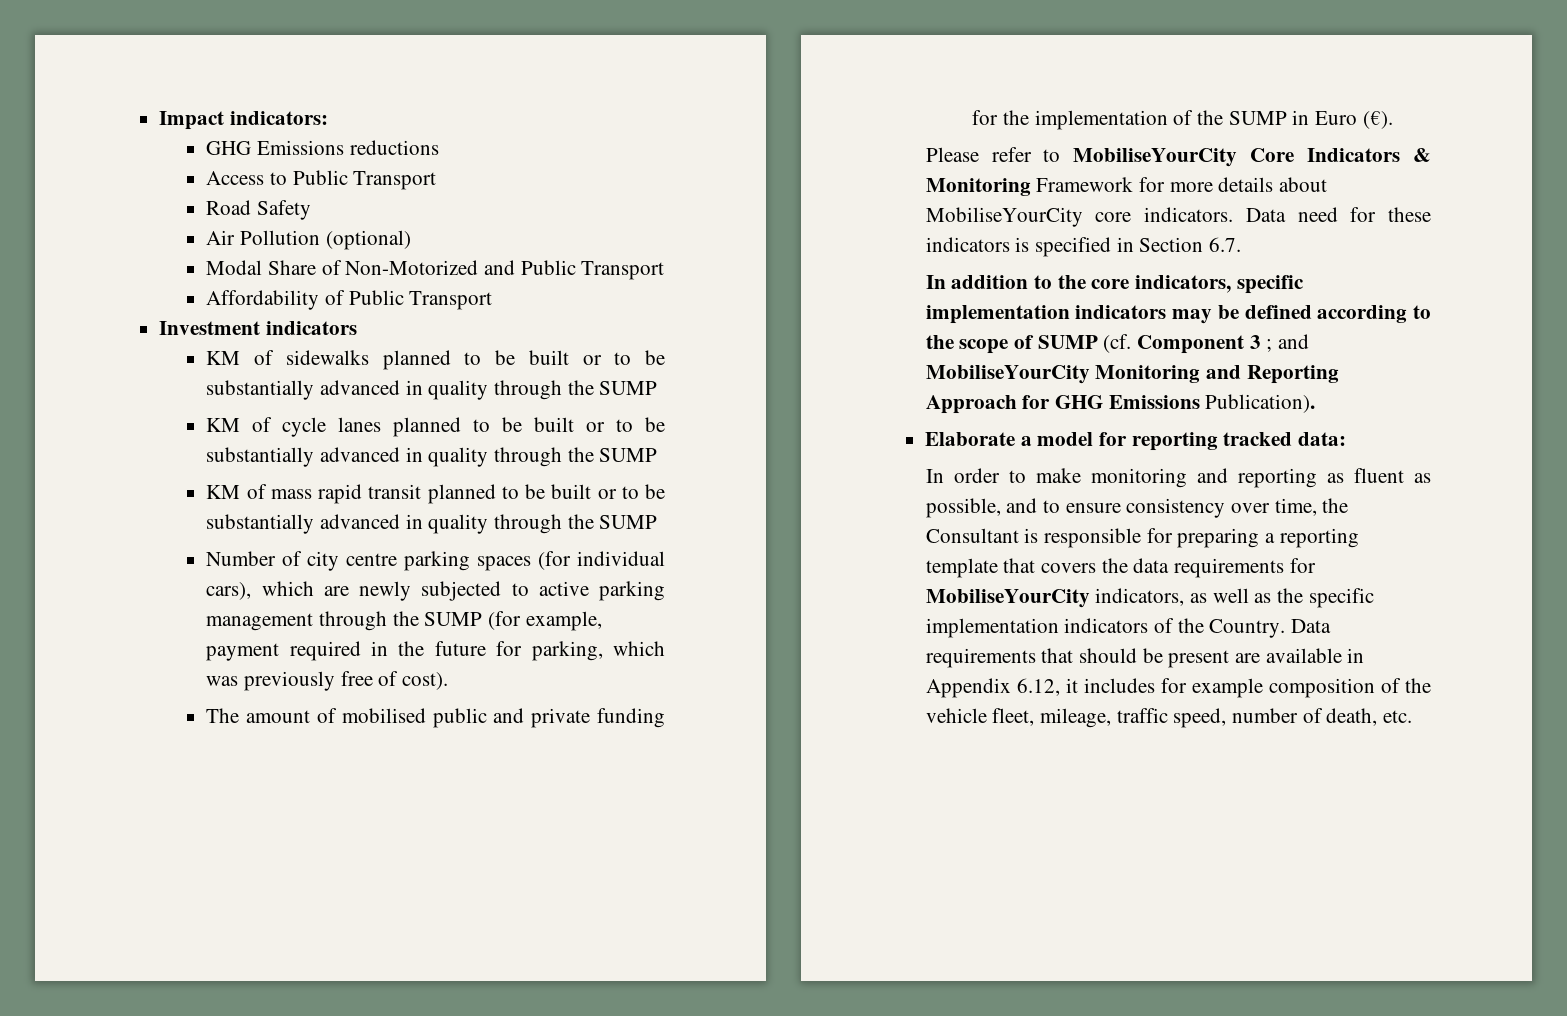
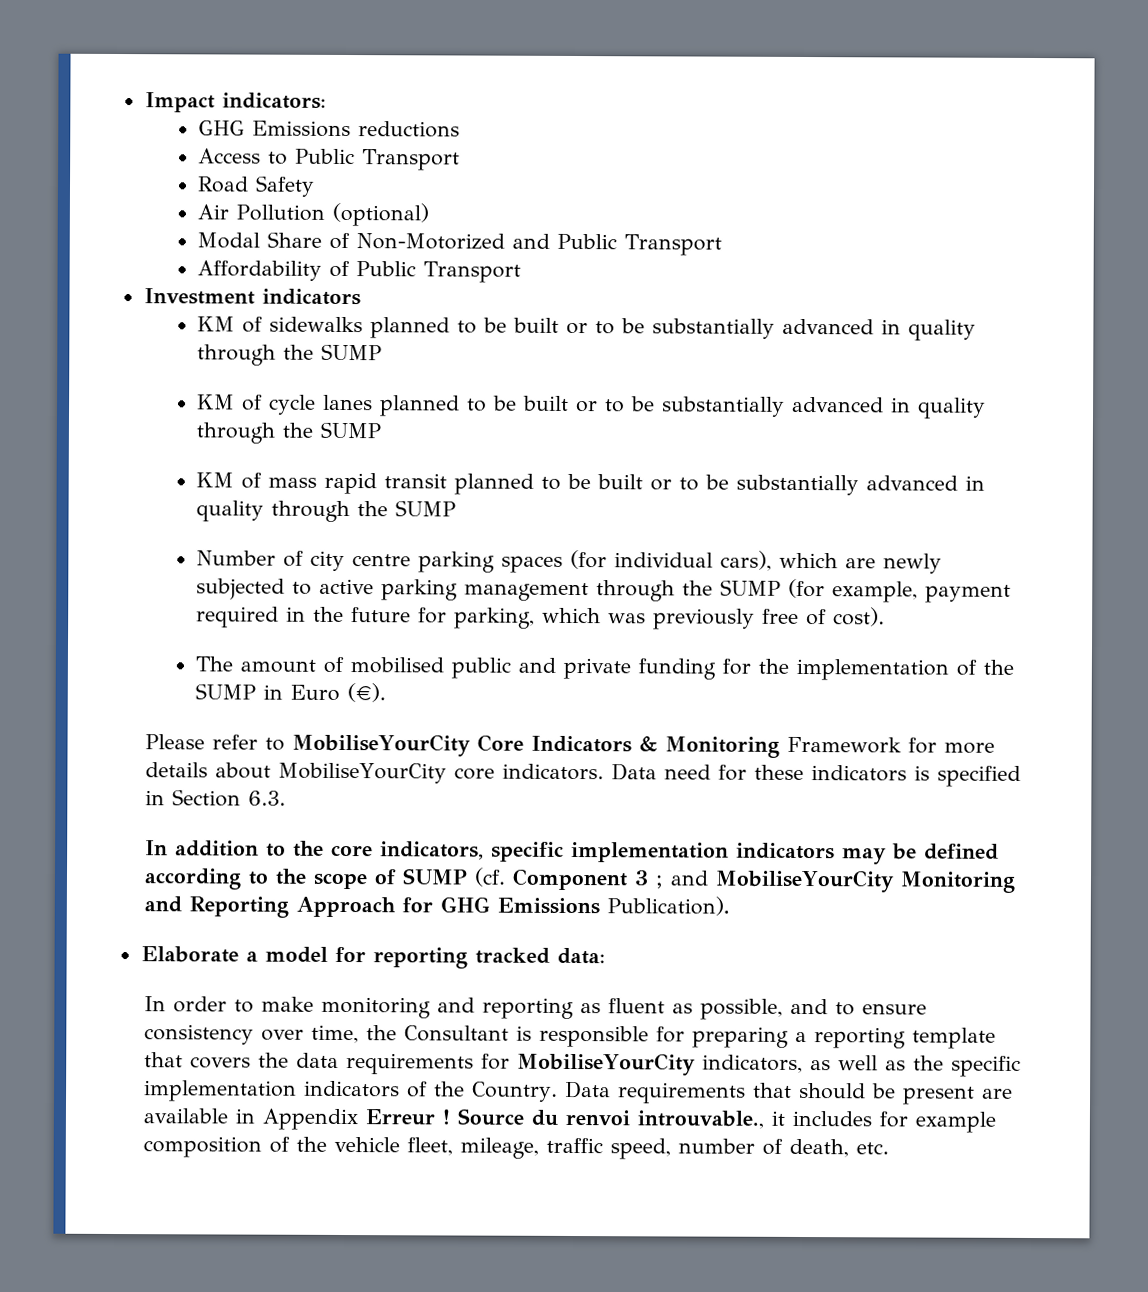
- Data need for these indicators is specified in Section 6.7.
+ Data need for these indicators is specified in Section 6.3.
- Data requirements that should be present are available in Appendix 6.12, it includes for example composition of the vehicle fleet, mileage, traffic speed, number of death, etc.
+ Data requirements that should be present are available in Appendix Erreur ! Source du renvoi introuvable., it includes for example composition of the vehicle fleet, mileage, traffic speed, number of death, etc.

